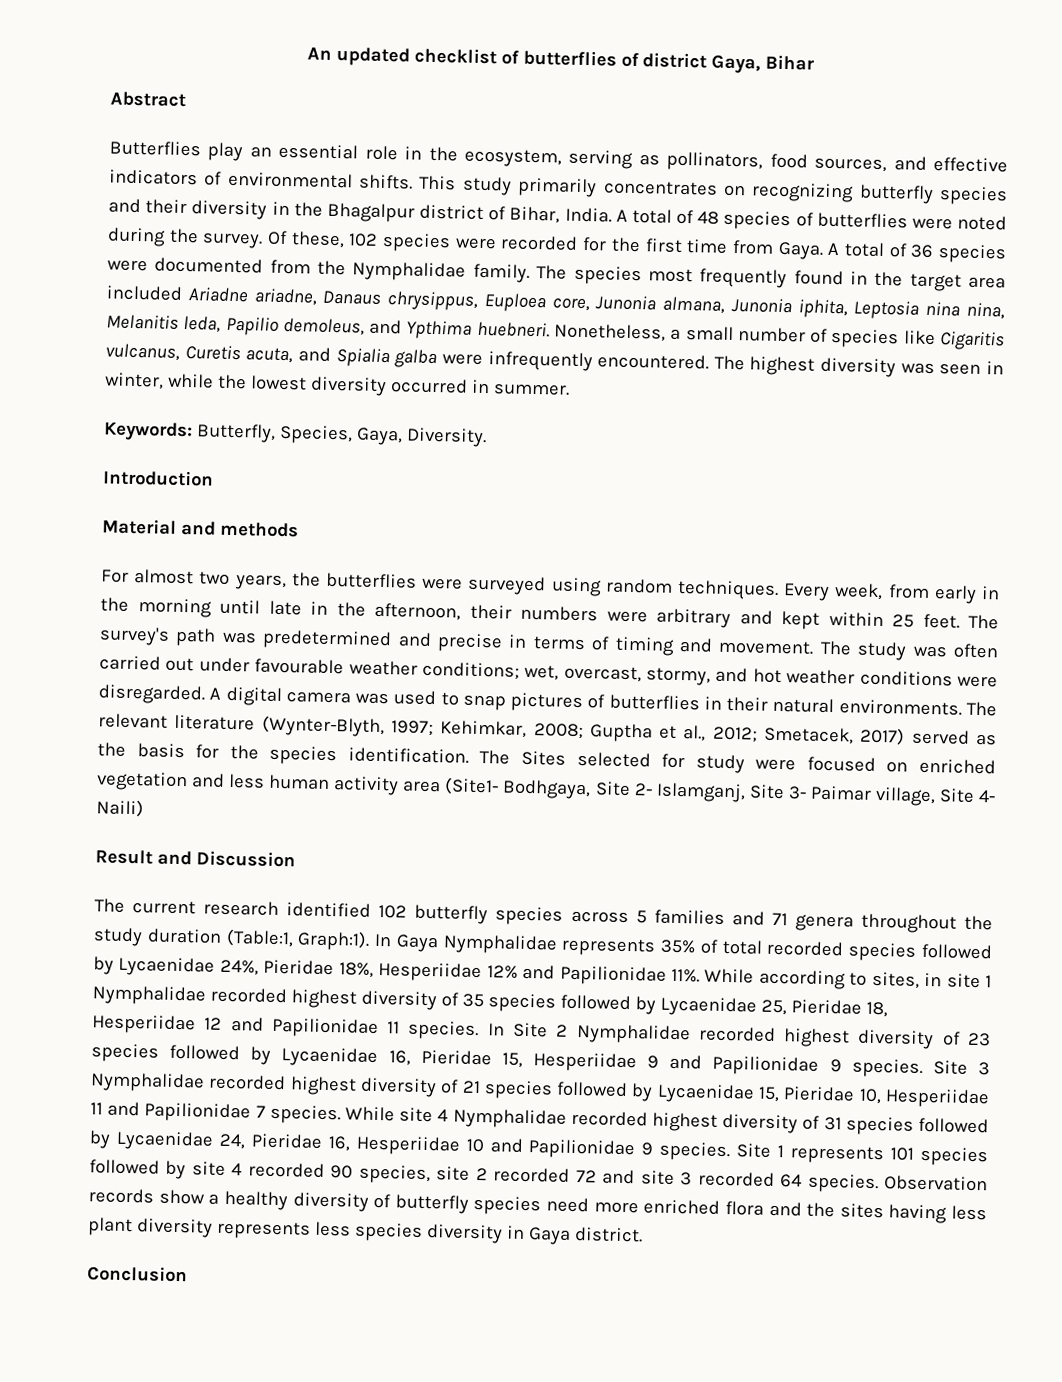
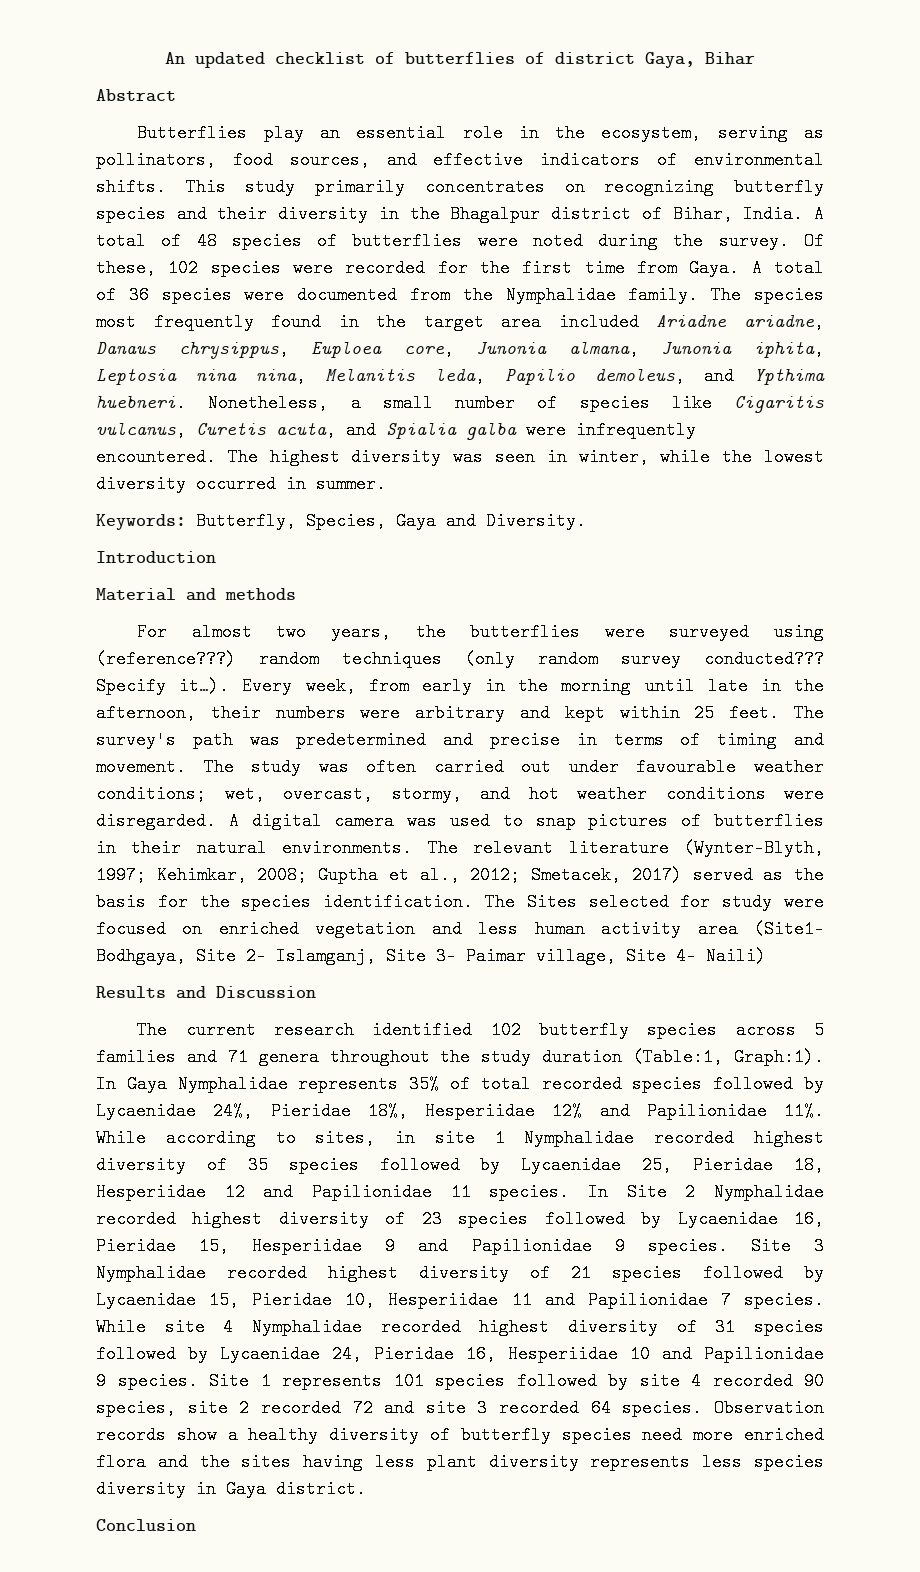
- Keywords: Butterfly, Species, Gaya, Diversity.
+ Keywords: Butterfly, Species, Gaya and Diversity.
- For almost two years, the butterflies were surveyed using random techniques.
+ For almost two years, the butterflies were surveyed using (reference???) random techniques (only random survey conducted??? Specify it…).
- Result and Discussion
+ Results and Discussion

